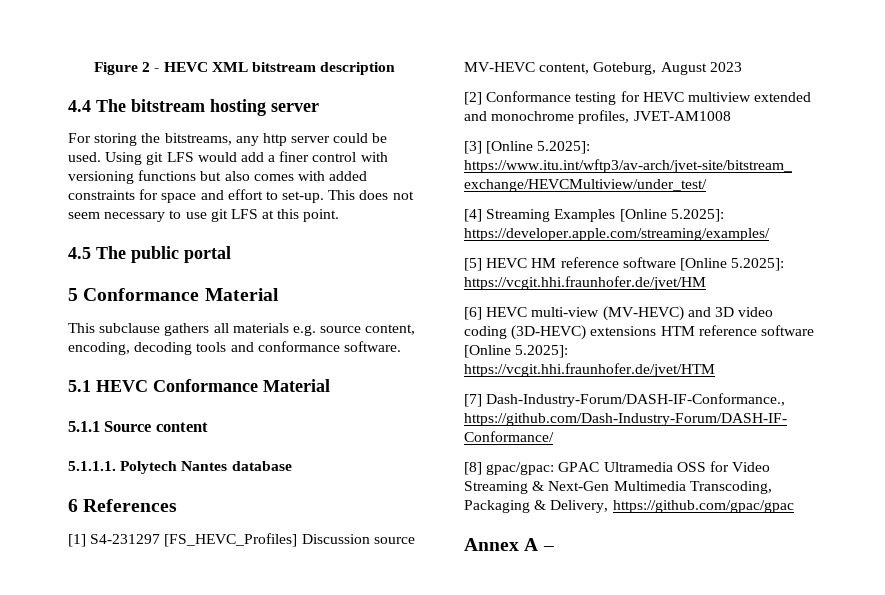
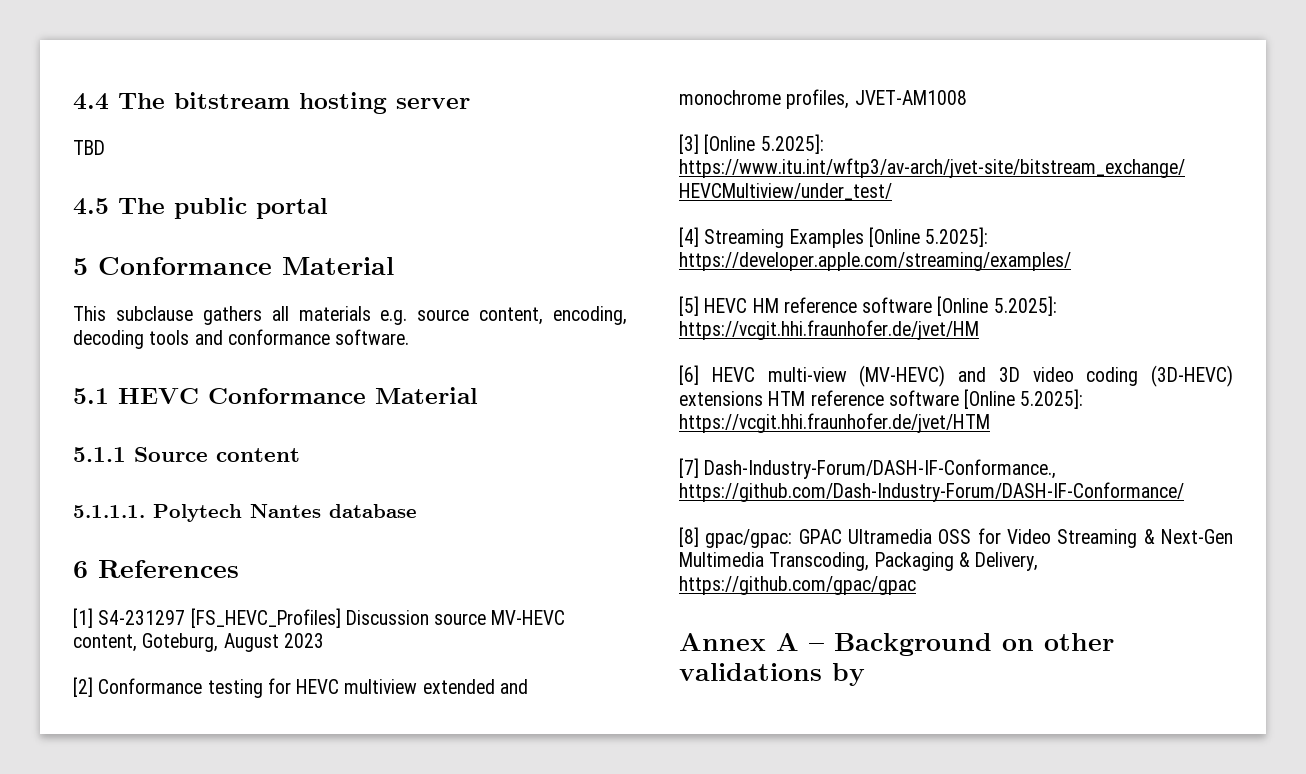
- Figure 2 - HEVC XML bitstream description
- For storing the bitstreams, any http server could be used. Using git LFS would add a finer control with versioning functions but also comes with added constraints for space and effort to set-up. This does not seem necessary to use git LFS at this point.
+ TBD
- Annex A –
+ Annex A – Background on other validations by

